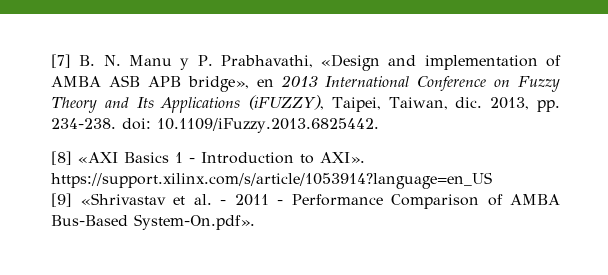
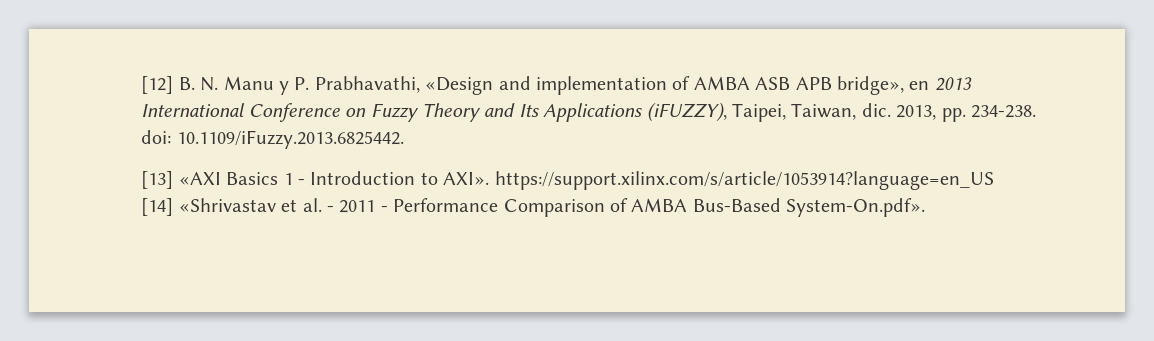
- [7] B. N. Manu y P. Prabhavathi, «Design and implementation of AMBA ASB APB bridge», en 2013 International Conference on Fuzzy Theory and Its Applications (iFUZZY), Taipei, Taiwan, dic.
+ [12] B. N. Manu y P. Prabhavathi, «Design and implementation of AMBA ASB APB bridge», en 2013 International Conference on Fuzzy Theory and Its Applications (iFUZZY), Taipei, Taiwan, dic.
- [8] «AXI Basics 1 - Introduction to AXI». https://support.xilinx.com/s/article/1053914?language=en_US
+ [13] «AXI Basics 1 - Introduction to AXI». https://support.xilinx.com/s/article/1053914?language=en_US
- [9] «Shrivastav et al. - 2011 - Performance Comparison of AMBA Bus-Based System-On.pdf».
+ [14] «Shrivastav et al. - 2011 - Performance Comparison of AMBA Bus-Based System-On.pdf».

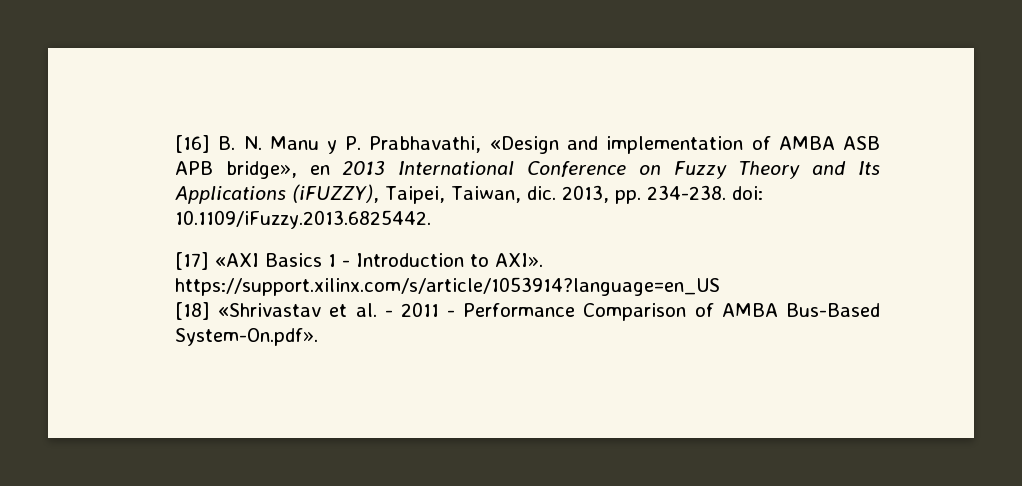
- [12] B. N. Manu y P. Prabhavathi, «Design and implementation of AMBA ASB APB bridge», en 2013 International Conference on Fuzzy Theory and Its Applications (iFUZZY), Taipei, Taiwan, dic.
+ [16] B. N. Manu y P. Prabhavathi, «Design and implementation of AMBA ASB APB bridge», en 2013 International Conference on Fuzzy Theory and Its Applications (iFUZZY), Taipei, Taiwan, dic.
- [13] «AXI Basics 1 - Introduction to AXI». https://support.xilinx.com/s/article/1053914?language=en_US
+ [17] «AXI Basics 1 - Introduction to AXI». https://support.xilinx.com/s/article/1053914?language=en_US
- [14] «Shrivastav et al. - 2011 - Performance Comparison of AMBA Bus-Based System-On.pdf».
+ [18] «Shrivastav et al. - 2011 - Performance Comparison of AMBA Bus-Based System-On.pdf».

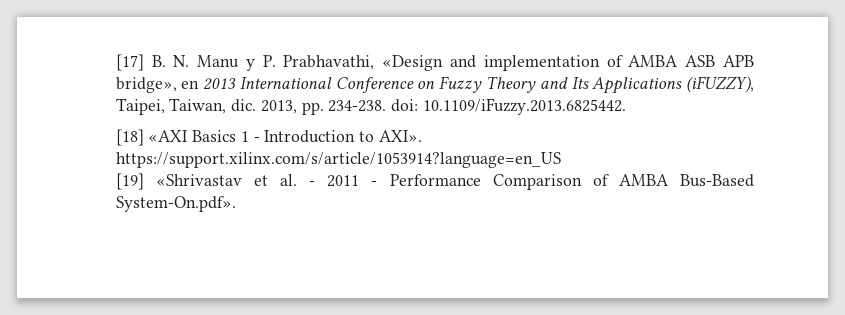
- [16] B. N. Manu y P. Prabhavathi, «Design and implementation of AMBA ASB APB bridge», en 2013 International Conference on Fuzzy Theory and Its Applications (iFUZZY), Taipei, Taiwan, dic.
+ [17] B. N. Manu y P. Prabhavathi, «Design and implementation of AMBA ASB APB bridge», en 2013 International Conference on Fuzzy Theory and Its Applications (iFUZZY), Taipei, Taiwan, dic.
- [17] «AXI Basics 1 - Introduction to AXI». https://support.xilinx.com/s/article/1053914?language=en_US
+ [18] «AXI Basics 1 - Introduction to AXI». https://support.xilinx.com/s/article/1053914?language=en_US
- [18] «Shrivastav et al. - 2011 - Performance Comparison of AMBA Bus-Based System-On.pdf».
+ [19] «Shrivastav et al. - 2011 - Performance Comparison of AMBA Bus-Based System-On.pdf».

